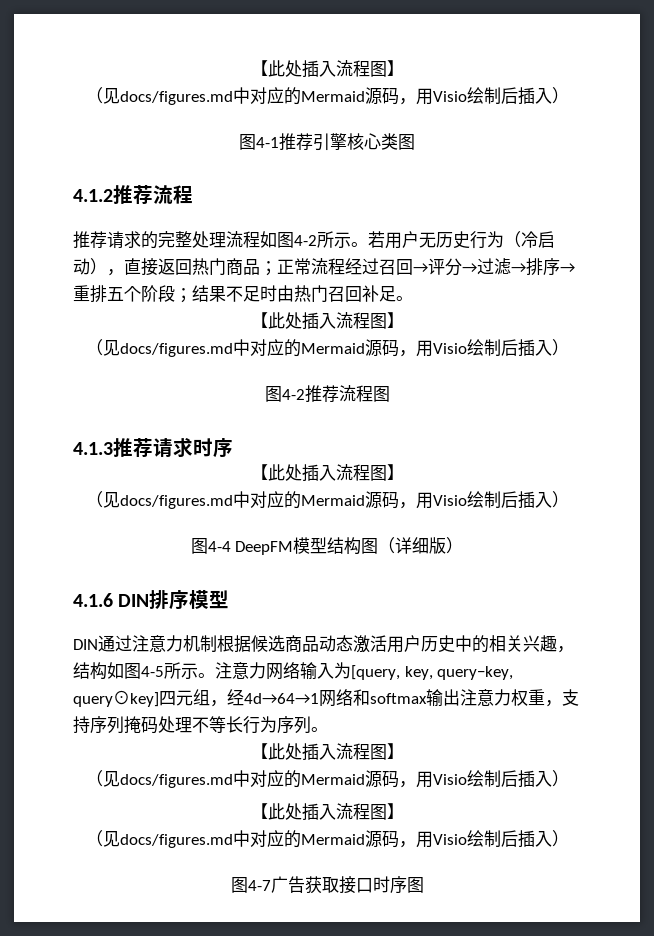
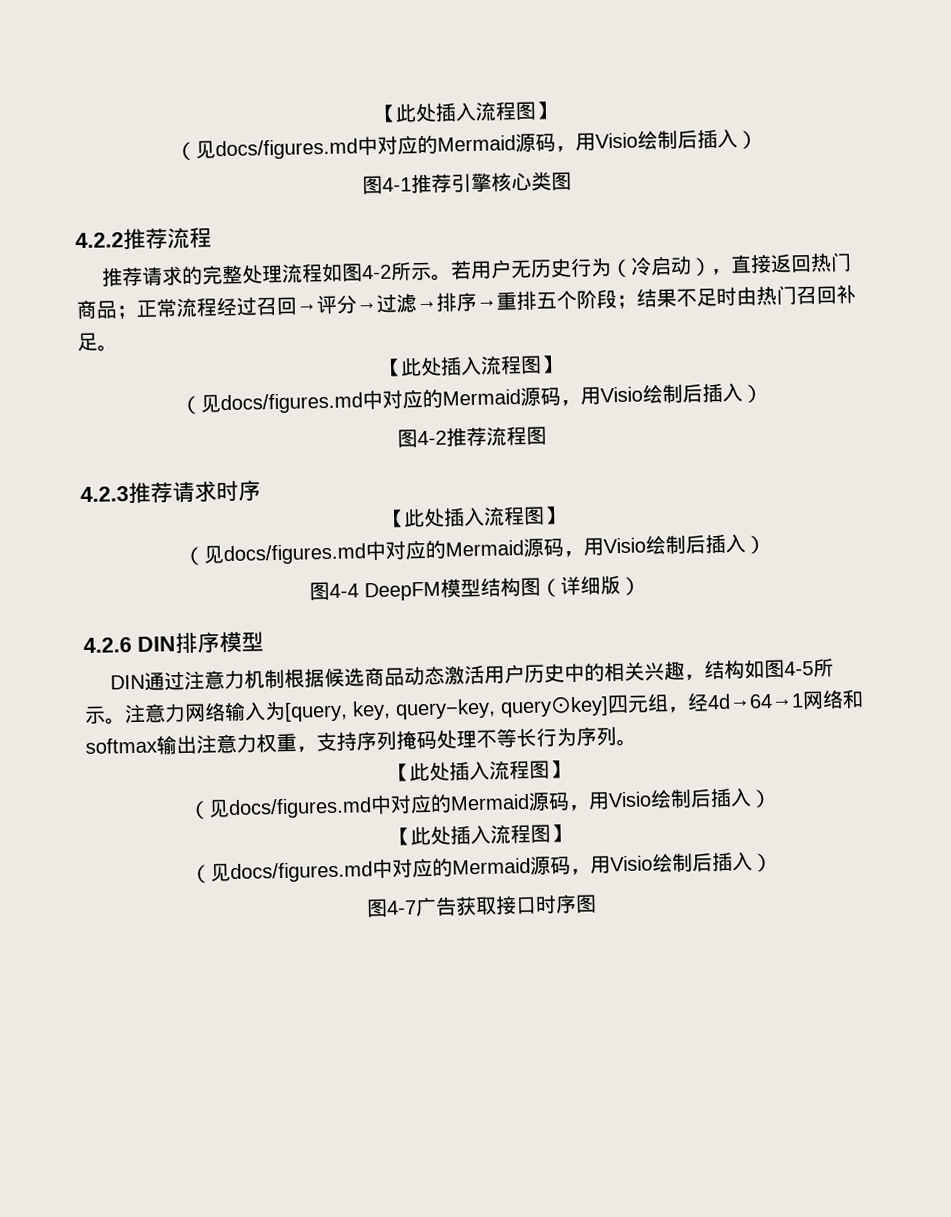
- 4.1.2推荐流程
+ 4.2.2推荐流程
- 4.1.3推荐请求时序
+ 4.2.3推荐请求时序
- 4.1.6 DIN排序模型
+ 4.2.6 DIN排序模型

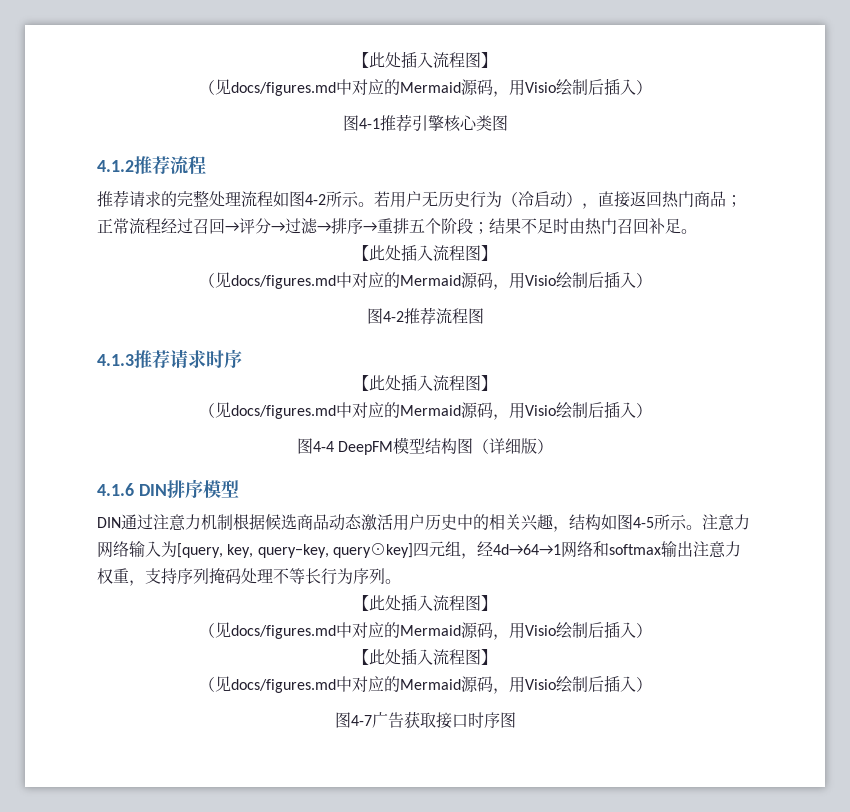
- 4.2.2推荐流程
+ 4.1.2推荐流程
- 4.2.3推荐请求时序
+ 4.1.3推荐请求时序
- 4.2.6 DIN排序模型
+ 4.1.6 DIN排序模型

